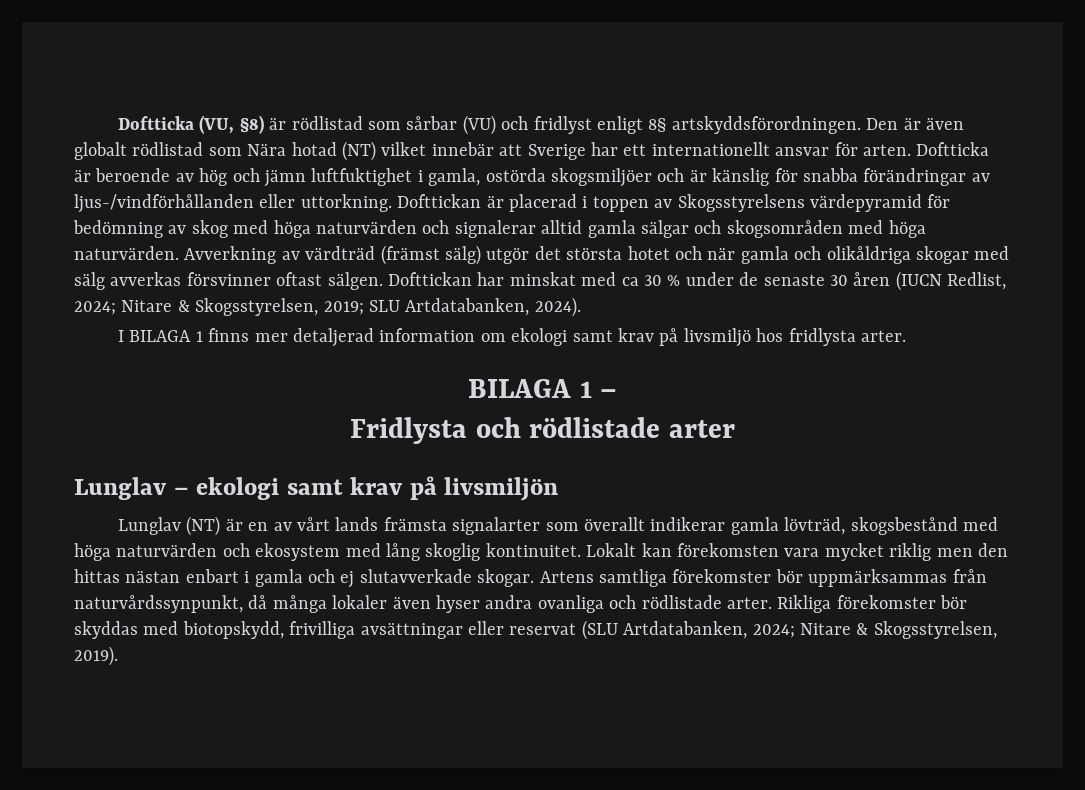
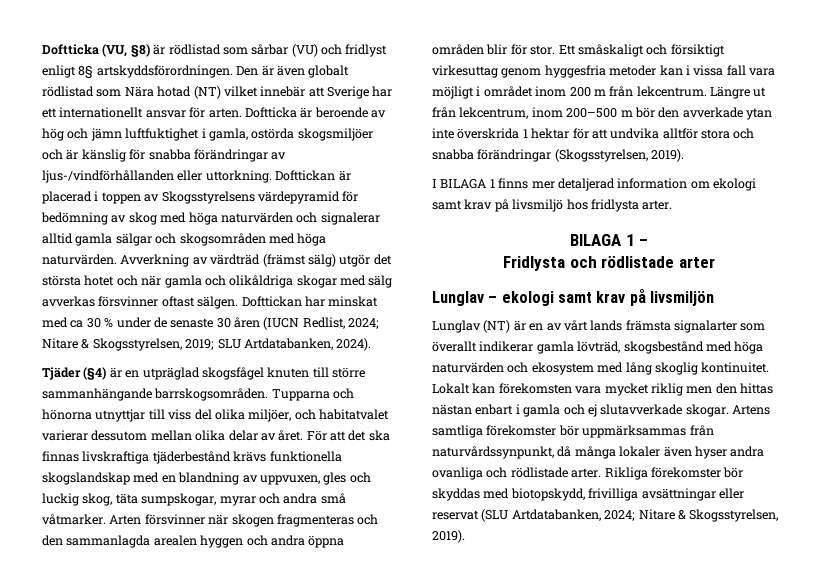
+ Tjäder (§4) är en utpräglad skogsfågel knuten till större sammanhängande barrskogsområden. Tupparna och hönorna utnyttjar till viss del olika miljöer, och habitatvalet varierar dessutom mellan olika delar av året. För att det ska finnas livskraftiga tjäderbestånd krävs funktionella skogslandskap med en blandning av uppvuxen, gles och luckig skog, täta sumpskogar, myrar och andra små våtmarker. Arten försvinner när skogen fragmenteras och den sammanlagda arealen hyggen och andra öppna områden blir för stor. Ett småskaligt och försiktigt virkesuttag genom hyggesfria metoder kan i vissa fall vara möjligt i området inom 200 m från lekcentrum. Längre ut från lekcentrum, inom 200–500 m bör den avverkade ytan inte överskrida 1 hektar för att undvika alltför stora och snabba förändringar (Skogsstyrelsen, 2019).

